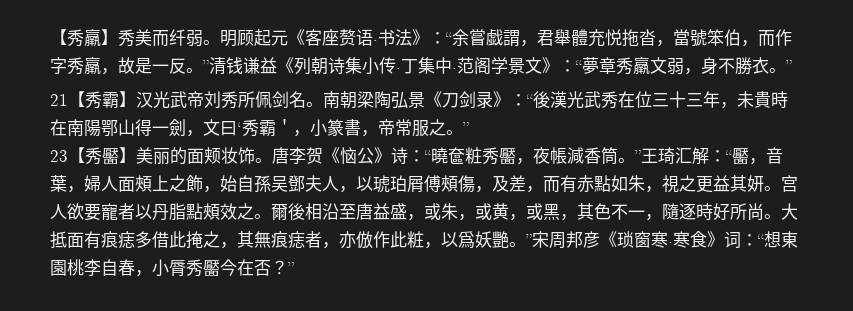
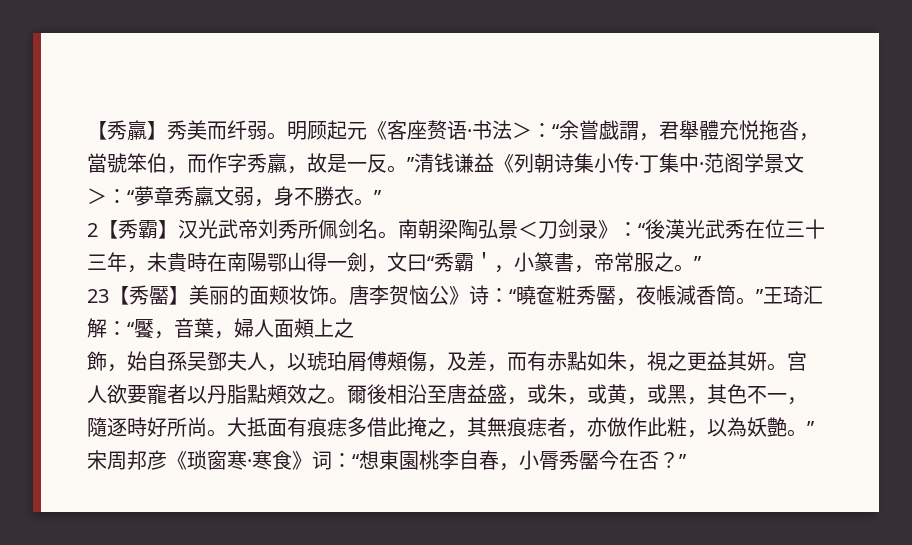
- 明顾起元《客座赘语·书法》：“余嘗戯謂，君舉體充悦拖沓，當號笨伯，而作字秀羸，故是一反。”清钱谦益《列朝诗集小传·丁集中·范阁学景文》：“夢章秀羸文弱，身不勝衣。”
+ 明顾起元《客座赘语·书法＞：“余嘗戯謂，君舉體充悦拖沓，當號笨伯，而作字秀羸，故是一反。”清钱谦益《列朝诗集小传·丁集中·范阁学景文＞：“夢章秀羸文弱，身不勝衣。”
- 21【秀霸】汉光武帝刘秀所佩剑名。
+ 2【秀霸】汉光武帝刘秀所佩剑名。
- 南朝梁陶弘景《刀剑录》：“後漢光武秀在位三十三年，未貴時在南陽鄂山得一劍，文曰‘秀霸＇，小篆書，帝常服之。”
+ 南朝梁陶弘景＜刀剑录》：“後漢光武秀在位三十三年，未貴時在南陽鄂山得一劍，文曰“秀霸＇，小篆書，帝常服之。”
- 唐李贺《恼公》诗：“曉奩粧秀靨，夜帳減香筒。”王琦汇解：“靨，音葉，婦人面頰上之飾，始自孫吴鄧夫人，以琥珀屑傅頰傷，及差，而有赤點如朱，視之更益其妍。
+ 唐李贺恼公》诗：“曉奩粧秀靨，夜帳減香筒。”王琦汇解：“饜，音葉，婦人面頰上之
+ 飾，始自孫吴鄧夫人，以琥珀屑傅頰傷，及差，而有赤點如朱，視之更益其妍。
- 大抵面有痕痣多借此掩之，其無痕痣者，亦倣作此粧，以爲妖艷。”宋周邦彦《琐窗寒·寒食》词：“想東園桃李自春，小脣秀靨今在否？”
+ 大抵面有痕痣多借此掩之，其無痕痣者，亦倣作此粧，以為妖艶。”宋周邦彦《琐窗寒·寒食》词：“想東園桃李自春，小脣秀靨今在否？”

